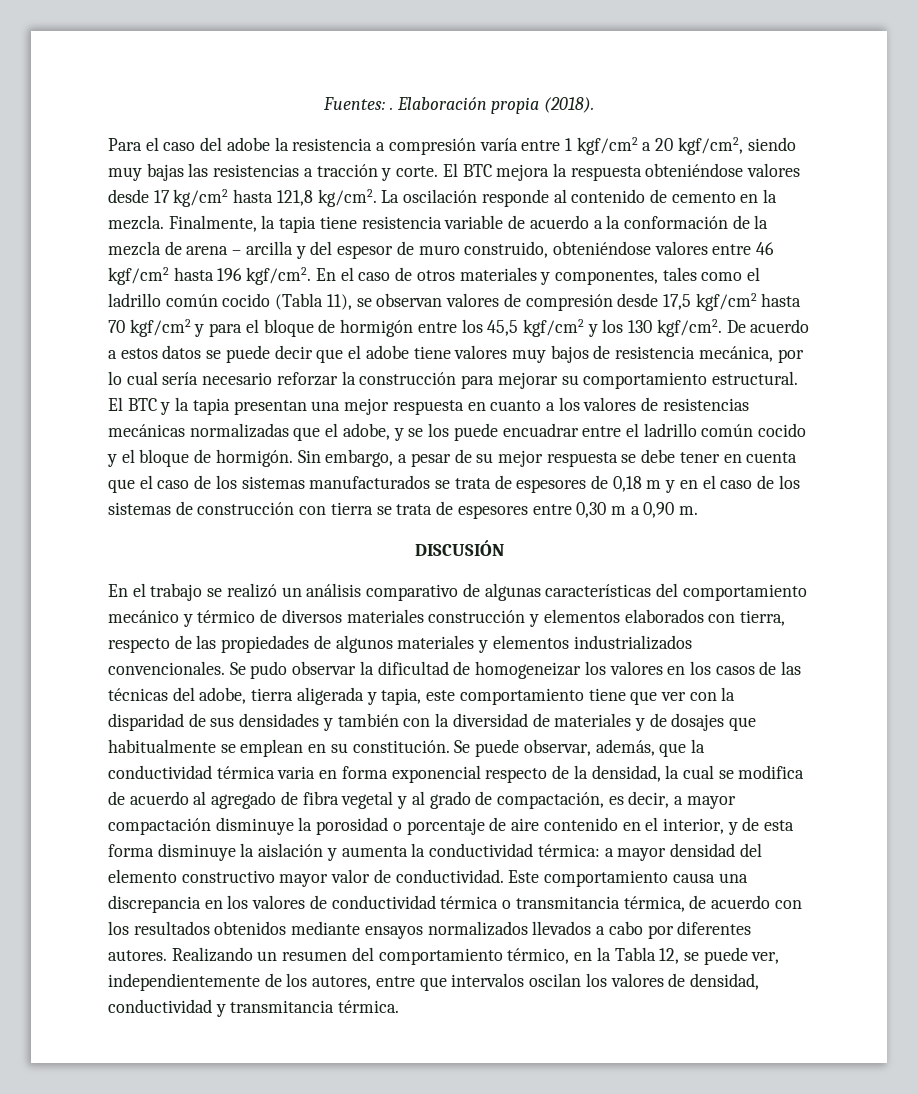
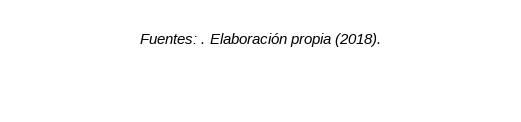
- Para el caso del adobe la resistencia a compresión varía entre 1 kgf/cm2 a 20 kgf/cm2, siendo muy bajas las resistencias a tracción y corte. El BTC mejora la respuesta obteniéndose valores desde 17 kg/cm2 hasta 121,8 kg/cm2. La oscilación responde al contenido de cemento en la mezcla. Finalmente, la tapia tiene resistencia variable de acuerdo a la conformación de la mezcla de arena – arcilla y del espesor de muro construido, obteniéndose valores entre 46 kgf/cm2 hasta 196 kgf/cm2. En el caso de otros materiales y componentes, tales como el ladrillo común cocido (Tabla 11), se observan valores de compresión desde 17,5 kgf/cm2 hasta 70 kgf/cm2 y para el bloque de hormigón entre los 45,5 kgf/cm2 y los 130 kgf/cm2. De acuerdo a estos datos se puede decir que el adobe tiene valores muy bajos de resistencia mecánica, por lo cual sería necesario reforzar la construcción para mejorar su comportamiento estructural. El BTC y la tapia presentan una mejor respuesta en cuanto a los valores de resistencias mecánicas normalizadas que el adobe, y se los puede encuadrar entre el ladrillo común cocido y el bloque de hormigón. Sin embargo, a pesar de su mejor respuesta se debe tener en cuenta que el caso de los sistemas manufacturados se trata de espesores de 0,18 m y en el caso de los sistemas de construcción con tierra se trata de espesores entre 0,30 m a 0,90 m.
- DISCUSIÓN
- En el trabajo se realizó un análisis comparativo de algunas características del comportamiento mecánico y térmico de diversos materiales construcción y elementos elaborados con tierra, respecto de las propiedades de algunos materiales y elementos industrializados convencionales. Se pudo observar la dificultad de homogeneizar los valores en los casos de las técnicas del adobe, tierra aligerada y tapia, este comportamiento tiene que ver con la disparidad de sus densidades y también con la diversidad de materiales y de dosajes que habitualmente se emplean en su constitución. Se puede observar, además, que la conductividad térmica varia en forma exponencial respecto de la densidad, la cual se modifica de acuerdo al agregado de fibra vegetal y al grado de compactación, es decir, a mayor compactación disminuye la porosidad o porcentaje de aire contenido en el interior, y de esta forma disminuye la aislación y aumenta la conductividad térmica: a mayor densidad del elemento constructivo mayor valor de conductividad. Este comportamiento causa una discrepancia en los valores de conductividad térmica o transmitancia térmica, de acuerdo con los resultados obtenidos mediante ensayos normalizados llevados a cabo por diferentes autores. Realizando un resumen del comportamiento térmico, en la Tabla 12, se puede ver, independientemente de los autores, entre que intervalos oscilan los valores de densidad, conductividad y transmitancia térmica.

